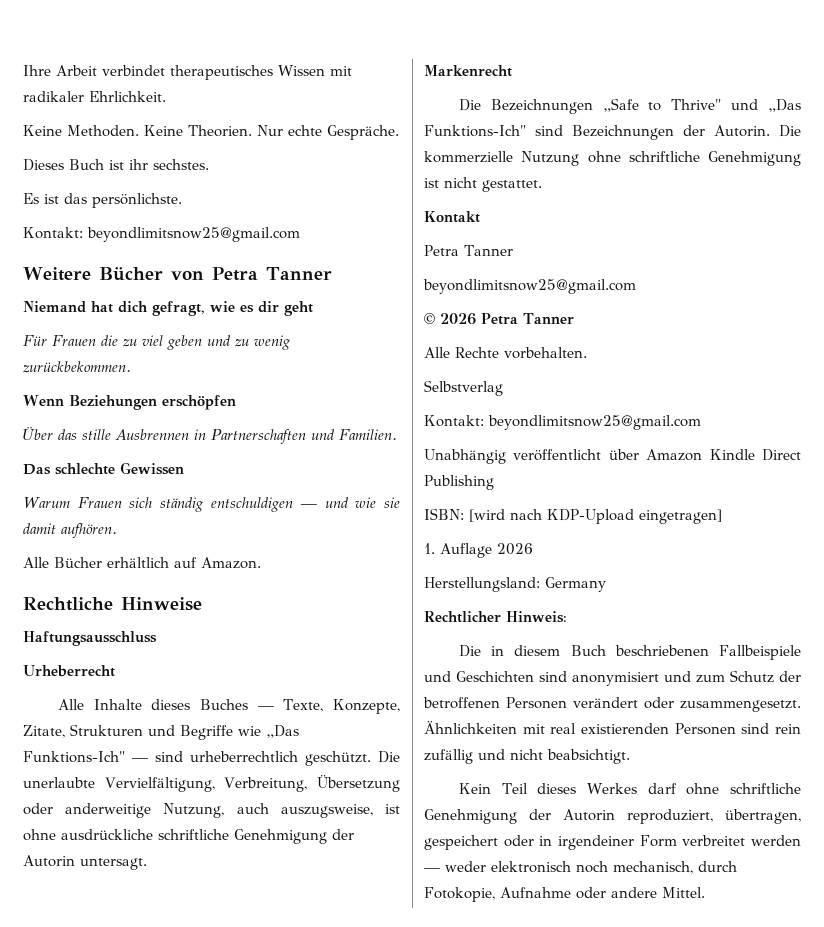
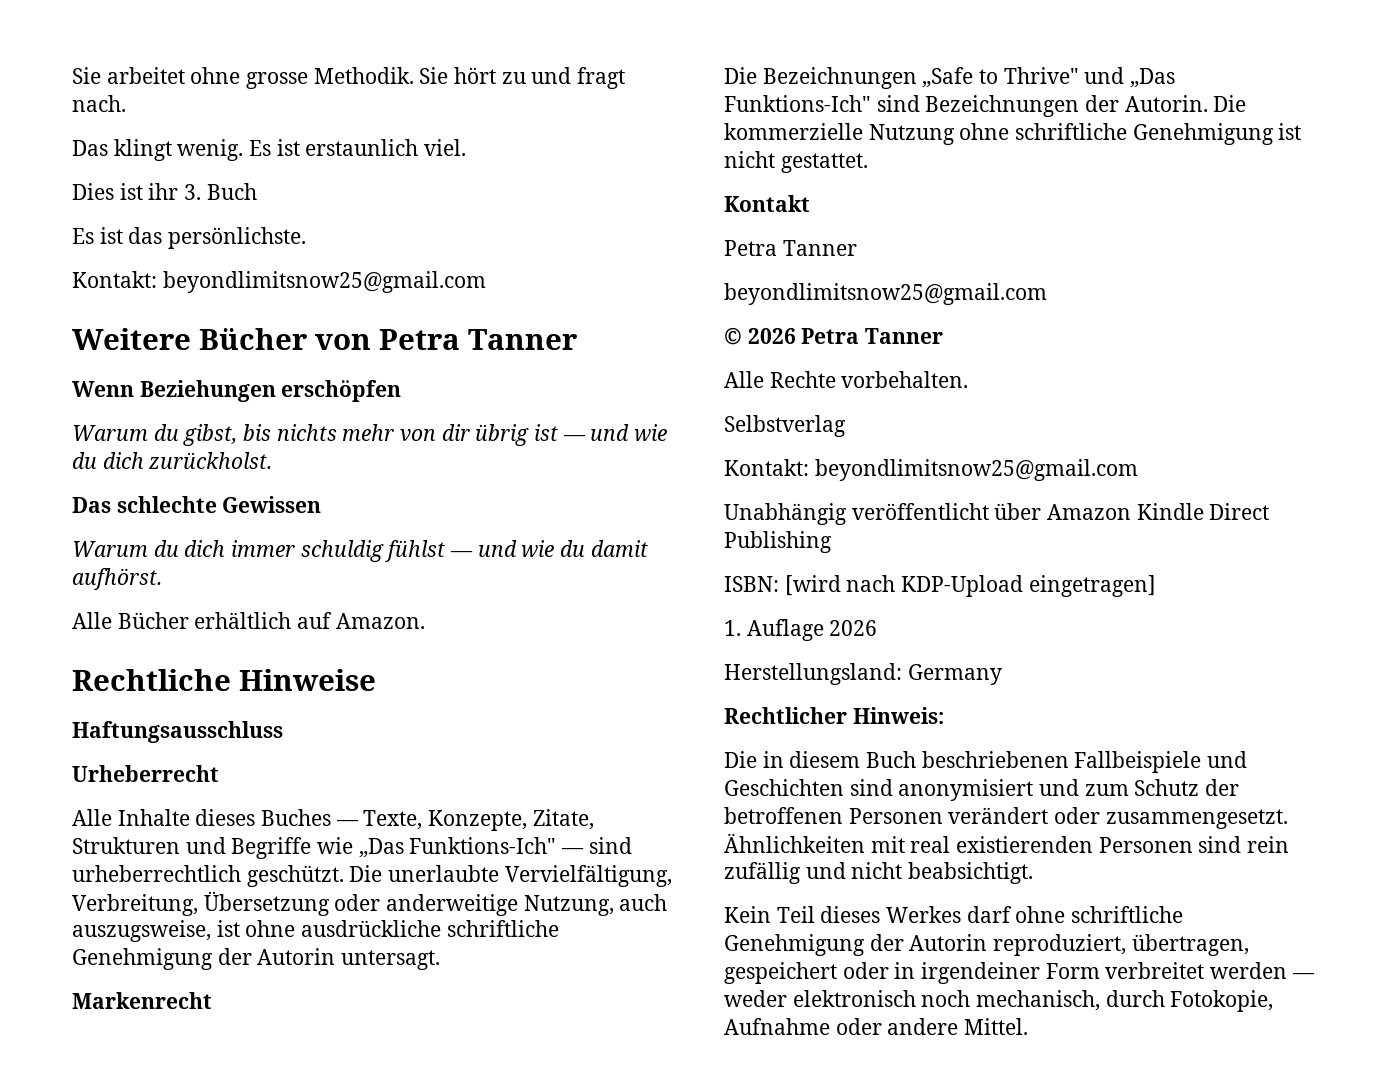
- Ihre Arbeit verbindet therapeutisches Wissen mit radikaler Ehrlichkeit.
- Keine Methoden. Keine Theorien. Nur echte Gespräche.
- Dieses Buch ist ihr sechstes.
+ Sie arbeitet ohne grosse Methodik. Sie hört zu und fragt nach.
+ Das klingt wenig. Es ist erstaunlich viel.
+ Dies ist ihr 3. Buch
- Niemand hat dich gefragt, wie es dir geht
- Für Frauen die zu viel geben und zu wenig zurückbekommen.
  Wenn Beziehungen erschöpfen
- Über das stille Ausbrennen in Partnerschaften und Familien.
+ Warum du gibst, bis nichts mehr von dir übrig ist — und wie du dich zurückholst.
  Das schlechte Gewissen
- Warum Frauen sich ständig entschuldigen — und wie sie damit aufhören.
+ Warum du dich immer schuldig fühlst — und wie du damit aufhörst.

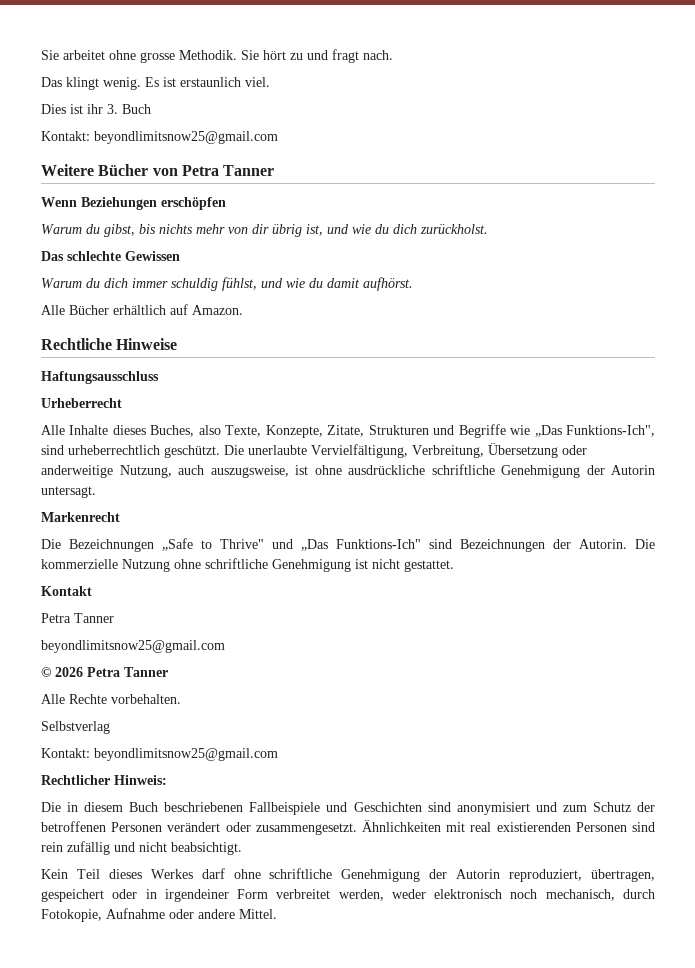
- Es ist das persönlichste.
- Warum du gibst, bis nichts mehr von dir übrig ist — und wie du dich zurückholst.
+ Warum du gibst, bis nichts mehr von dir übrig ist, und wie du dich zurückholst.
- Warum du dich immer schuldig fühlst — und wie du damit aufhörst.
+ Warum du dich immer schuldig fühlst, und wie du damit aufhörst.
- Alle Inhalte dieses Buches — Texte, Konzepte, Zitate, Strukturen und Begriffe wie „Das Funktions-Ich" — sind urheberrechtlich geschützt.
+ Alle Inhalte dieses Buches, also Texte, Konzepte, Zitate, Strukturen und Begriffe wie „Das Funktions-Ich", sind urheberrechtlich geschützt.
- Unabhängig veröffentlicht über Amazon Kindle Direct Publishing
- ISBN: [wird nach KDP-Upload eingetragen]
- 1. Auflage 2026
- Herstellungsland: Germany
- Kein Teil dieses Werkes darf ohne schriftliche Genehmigung der Autorin reproduziert, übertragen, gespeichert oder in irgendeiner Form verbreitet werden — weder elektronisch noch mechanisch, durch Fotokopie, Aufnahme oder andere Mittel.
+ Kein Teil dieses Werkes darf ohne schriftliche Genehmigung der Autorin reproduziert, übertragen, gespeichert oder in irgendeiner Form verbreitet werden, weder elektronisch noch mechanisch, durch Fotokopie, Aufnahme oder andere Mittel.

